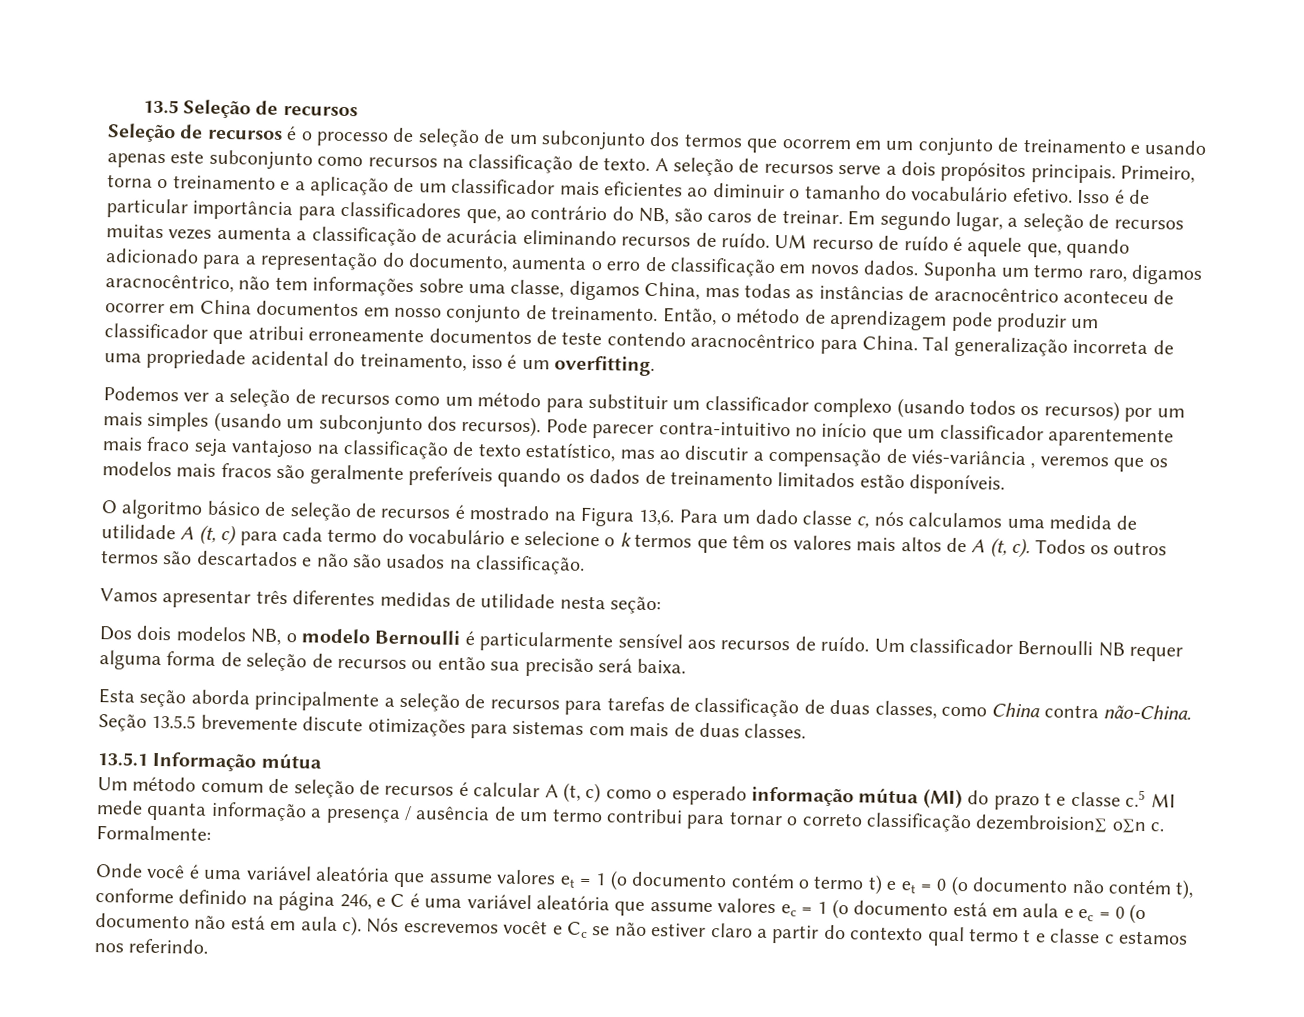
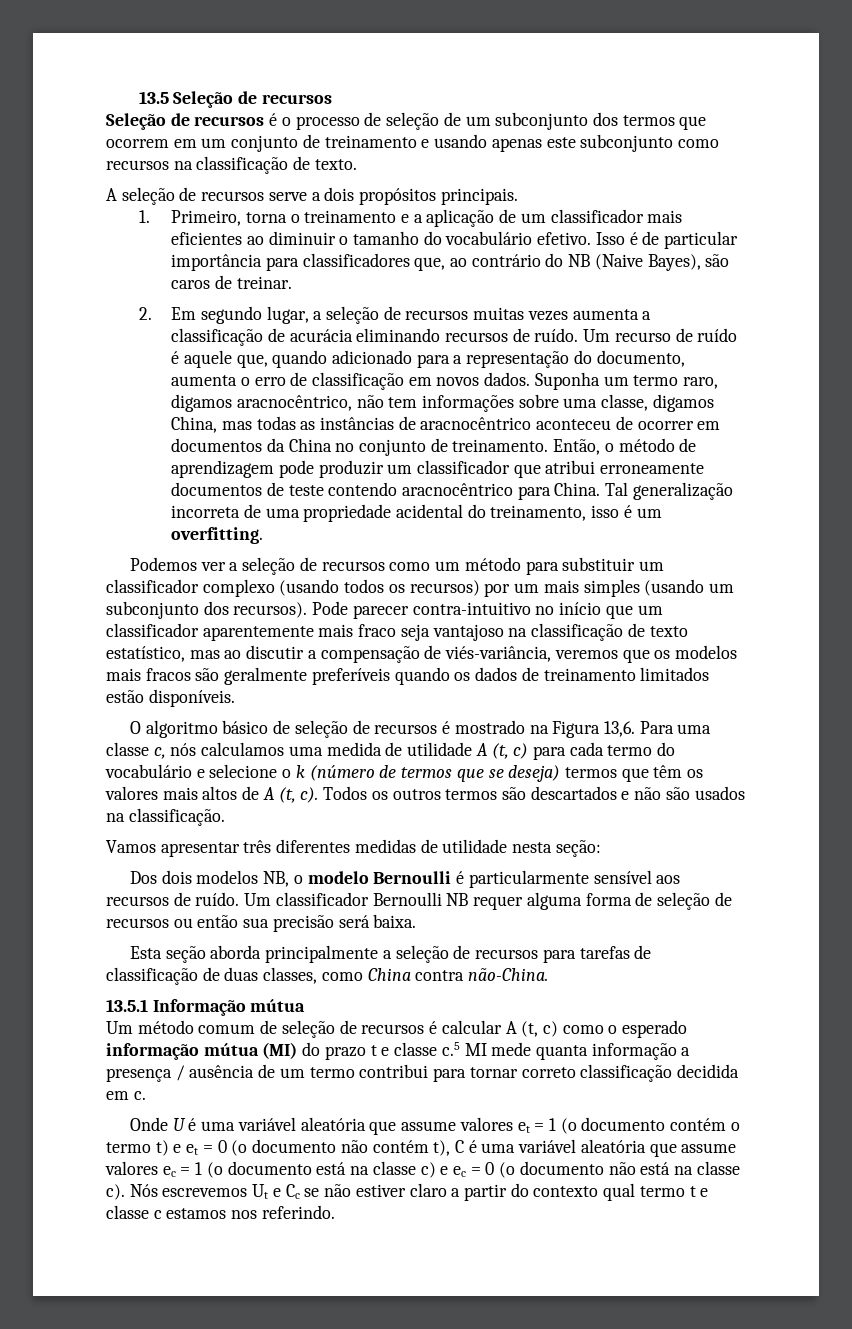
- Seleção de recursos é o processo de seleção de um subconjunto dos termos que ocorrem em um conjunto de treinamento e usando apenas este subconjunto como recursos na classificação de texto. A seleção de recursos serve a dois propósitos principais. Primeiro, torna o treinamento e a aplicação de um classificador mais eficientes ao diminuir o tamanho do vocabulário efetivo.
+ Seleção de recursos é o processo de seleção de um subconjunto dos termos que ocorrem em um conjunto de treinamento e usando apenas este subconjunto como recursos na classificação de texto.
+ A seleção de recursos serve a dois propósitos principais.
+ 1. Primeiro, torna o treinamento e a aplicação de um classificador mais eficientes ao diminuir o tamanho do vocabulário efetivo.
- Isso é de particular importância para classificadores que, ao contrário do NB, são caros de treinar. Em segundo lugar, a seleção de recursos muitas vezes aumenta a classificação de acurácia eliminando recursos de ruído.
+ Isso é de particular importância para classificadores que, ao contrário do NB (Naive Bayes), são caros de treinar.
+ 2. Em segundo lugar, a seleção de recursos muitas vezes aumenta a classificação de acurácia eliminando recursos de ruído.
- UM recurso de ruído é aquele que, quando adicionado para a representação do documento, aumenta o erro de classificação em novos dados.
+ Um recurso de ruído é aquele que, quando adicionado para a representação do documento, aumenta o erro de classificação em novos dados.
- Suponha um termo raro, digamos aracnocêntrico, não tem informações sobre uma classe, digamos China, mas todas as instâncias de aracnocêntrico aconteceu de ocorrer em China documentos em nosso conjunto de treinamento.
+ Suponha um termo raro, digamos aracnocêntrico, não tem informações sobre uma classe, digamos China, mas todas as instâncias de aracnocêntrico aconteceu de ocorrer em documentos da China no conjunto de treinamento.
- Pode parecer contra-intuitivo no início que um classificador aparentemente mais fraco seja vantajoso na classificação de texto estatístico, mas ao discutir a compensação de viés-variância , veremos que os modelos mais fracos são geralmente preferíveis quando os dados de treinamento limitados estão disponíveis.
+ Pode parecer contra-intuitivo no início que um classificador aparentemente mais fraco seja vantajoso na classificação de texto estatístico, mas ao discutir a compensação de viés-variância, veremos que os modelos mais fracos são geralmente preferíveis quando os dados de treinamento limitados estão disponíveis.
- Para um dado classe c, nós calculamos uma medida de utilidade A (t, c) para cada termo do vocabulário e selecione o k termos que têm os valores mais altos de A (t, c).
+ Para uma classe c, nós calculamos uma medida de utilidade A (t, c) para cada termo do vocabulário e selecione o k (número de termos que se deseja) termos que têm os valores mais altos de A (t, c).
- Seção 13.5.5 brevemente discute otimizações para sistemas com mais de duas classes.
- Um método comum de seleção de recursos é calcular A (t, c) como o esperado informação mútua (MI) do prazo t e classe c.5 MI mede quanta informação a presença / ausência de um termo contribui para tornar o correto classificação dezembroision∑ o∑n c. Formalmente:
+ Um método comum de seleção de recursos é calcular A (t, c) como o esperado informação mútua (MI) do prazo t e classe c.5 MI mede quanta informação a presença / ausência de um termo contribui para tornar correto classificação decidida em c.
- Onde você é uma variável aleatória que assume valores et = 1 (o documento contém o termo t) e et = 0 (o documento não contém t), conforme definido na página 246, e C é uma variável aleatória que assume valores ec = 1 (o documento está em aula e ec = 0 (o documento não está em aula c).
+ Onde U é uma variável aleatória que assume valores et = 1 (o documento contém o termo t) e et = 0 (o documento não contém t), C é uma variável aleatória que assume valores ec = 1 (o documento está na classe c) e ec = 0 (o documento não está na classe c).
- Nós escrevemos vocêt e Cc se não estiver claro a partir do contexto qual termo t e classe c estamos nos referindo.
+ Nós escrevemos Ut e Cc se não estiver claro a partir do contexto qual termo t e classe c estamos nos referindo.

